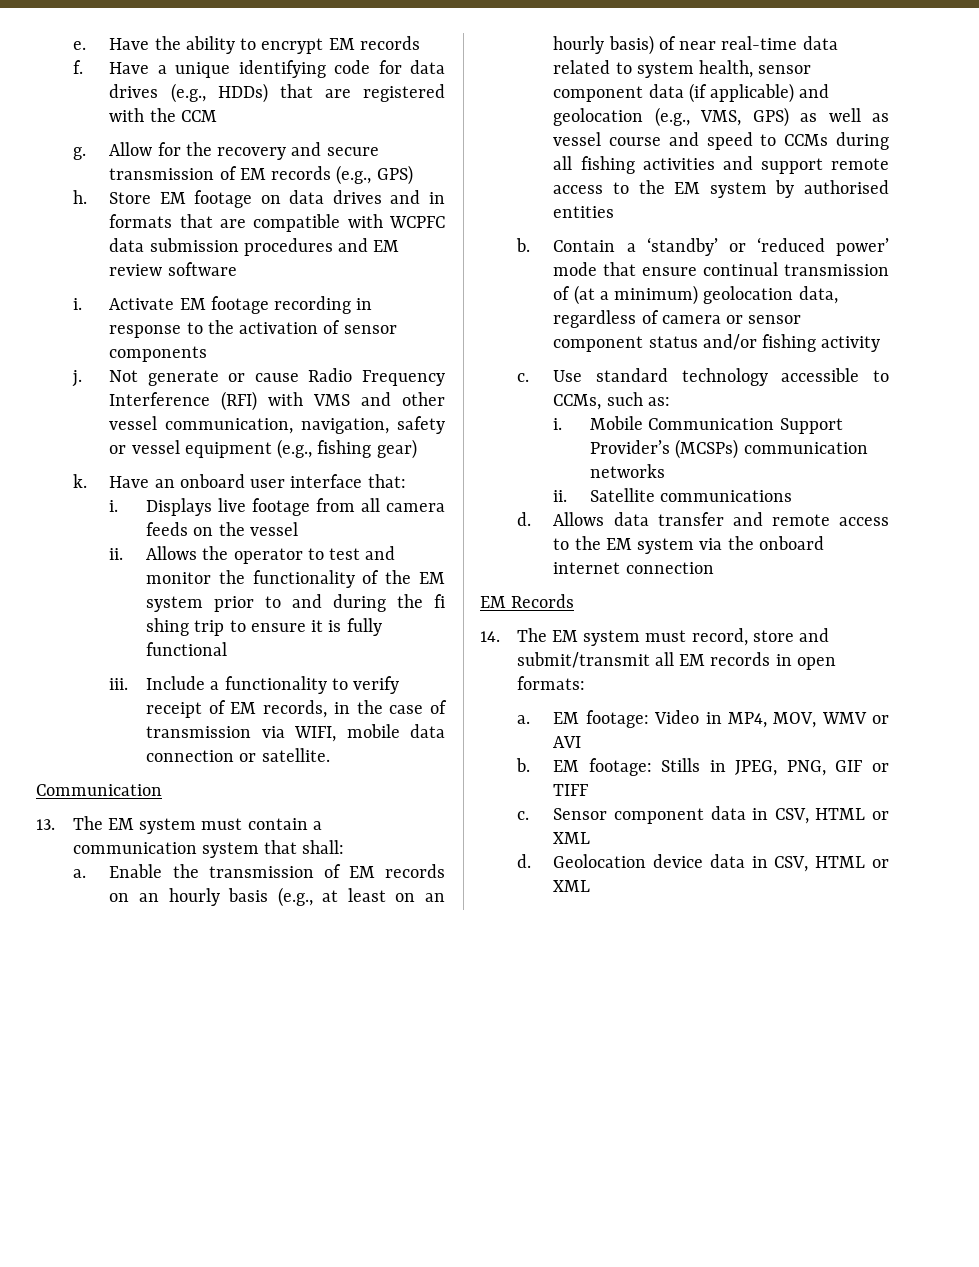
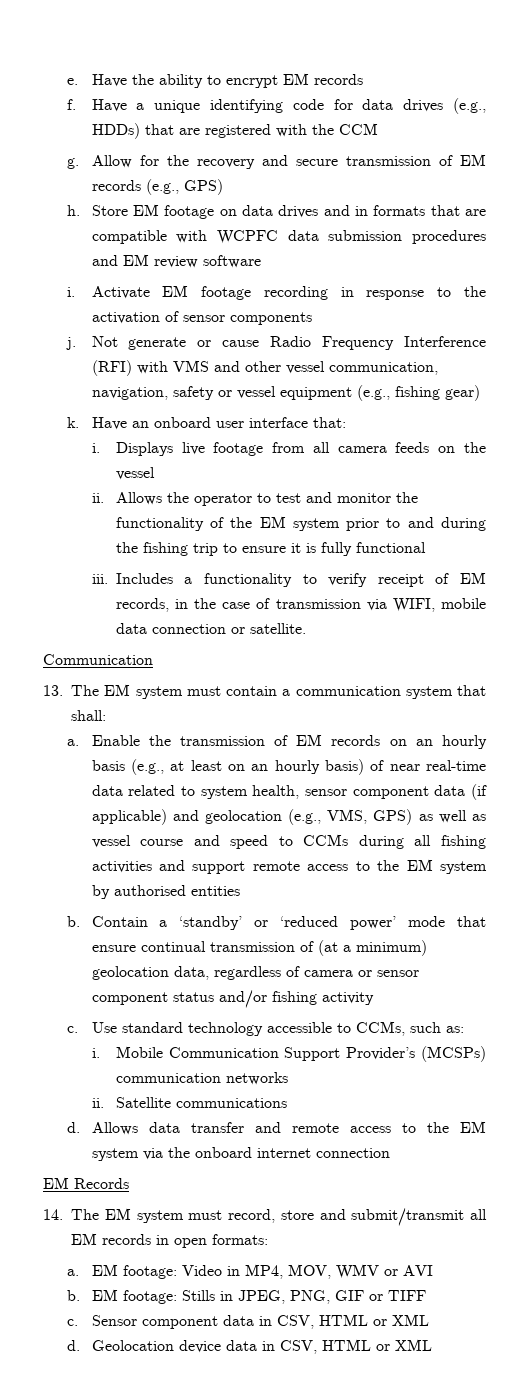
- Allows the operator to test and monitor the functionality of the EM system prior to and during the fi shing trip to ensure it is fully functional
+ Allows the operator to test and monitor the functionality of the EM system prior to and during the fishing trip to ensure it is fully functional
- Include a functionality to verify receipt of EM records, in the case of transmission via WIFI, mobile data connection or satellite.
+ Includes a functionality to verify receipt of EM records, in the case of transmission via WIFI, mobile data connection or satellite.

